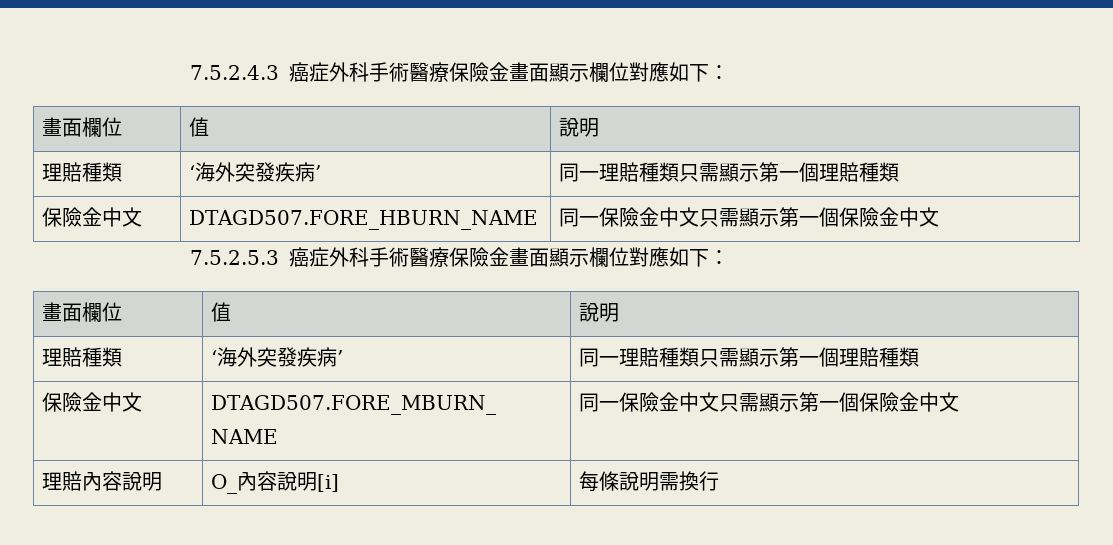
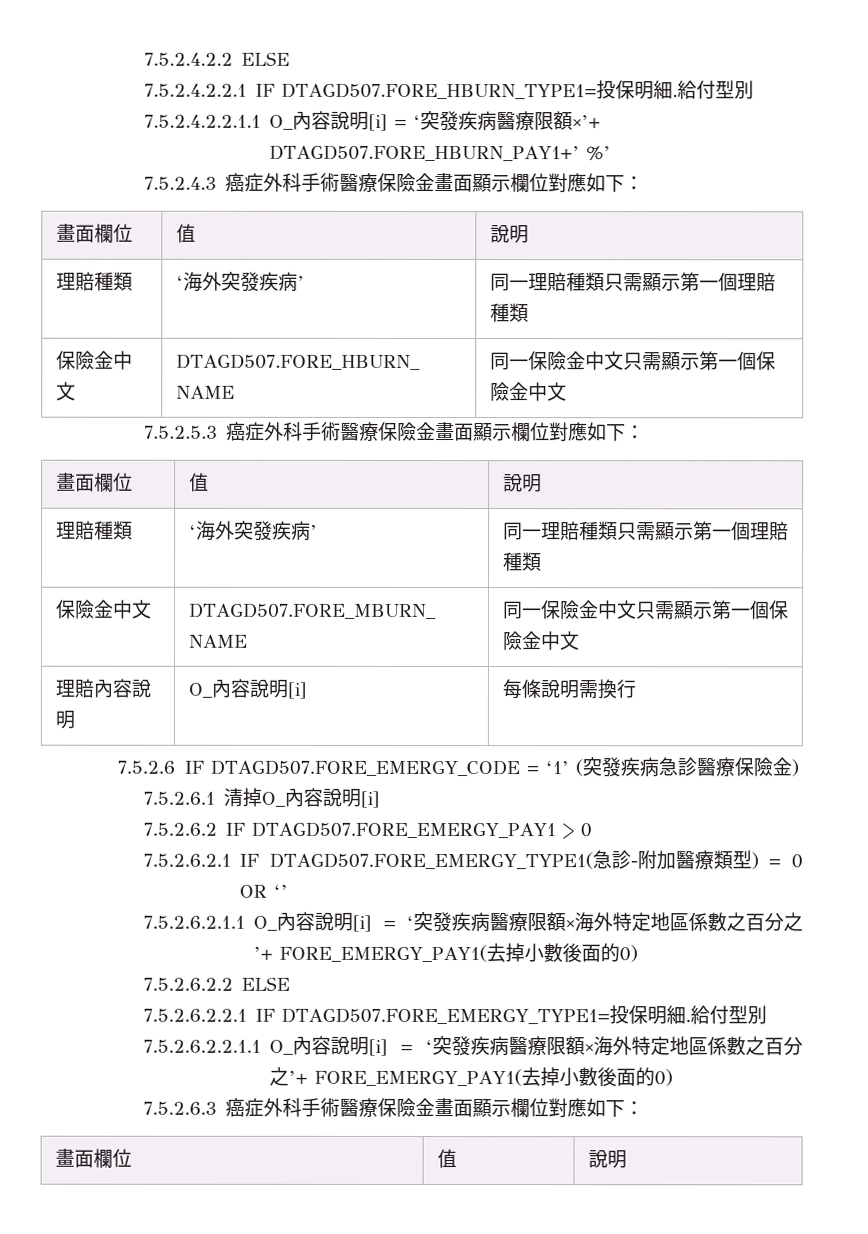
+ 7.5.2.4.2.2 ELSE
+ 7.5.2.4.2.2.1 IF DTAGD507.FORE_HBURN_TYPE1=投保明細.給付型別
+ 7.5.2.4.2.2.1.1 O_內容說明[i] = ‘突發疾病醫療限額×’+ DTAGD507.FORE_HBURN_PAY1+’ %’
+ 7.5.2.6 IF DTAGD507.FORE_EMERGY_CODE = ‘1’ (突發疾病急診醫療保險金)
+ 7.5.2.6.1清掉O_內容說明[i]
+ 7.5.2.6.2 IF DTAGD507.FORE_EMERGY_PAY1 > 0
+ 7.5.2.6.2.1 IF DTAGD507.FORE_EMERGY_TYPE1(急診-附加醫療類型) = 0 OR ‘’
+ 7.5.2.6.2.1.1 O_內容說明[i] = ‘突發疾病醫療限額×海外特定地區係數之百分之’+ FORE_EMERGY_PAY1(去掉小數後面的0)
+ 7.5.2.6.2.2 ELSE
+ 7.5.2.6.2.2.1 IF DTAGD507.FORE_EMERGY_TYPE1=投保明細.給付型別
+ 7.5.2.6.2.2.1.1 O_內容說明[i] = ‘突發疾病醫療限額×海外特定地區係數之百分之’+ FORE_EMERGY_PAY1(去掉小數後面的0)
+ 7.5.2.6.3癌症外科手術醫療保險金畫面顯示欄位對應如下：
+ 畫面欄位 | 值 | 說明

